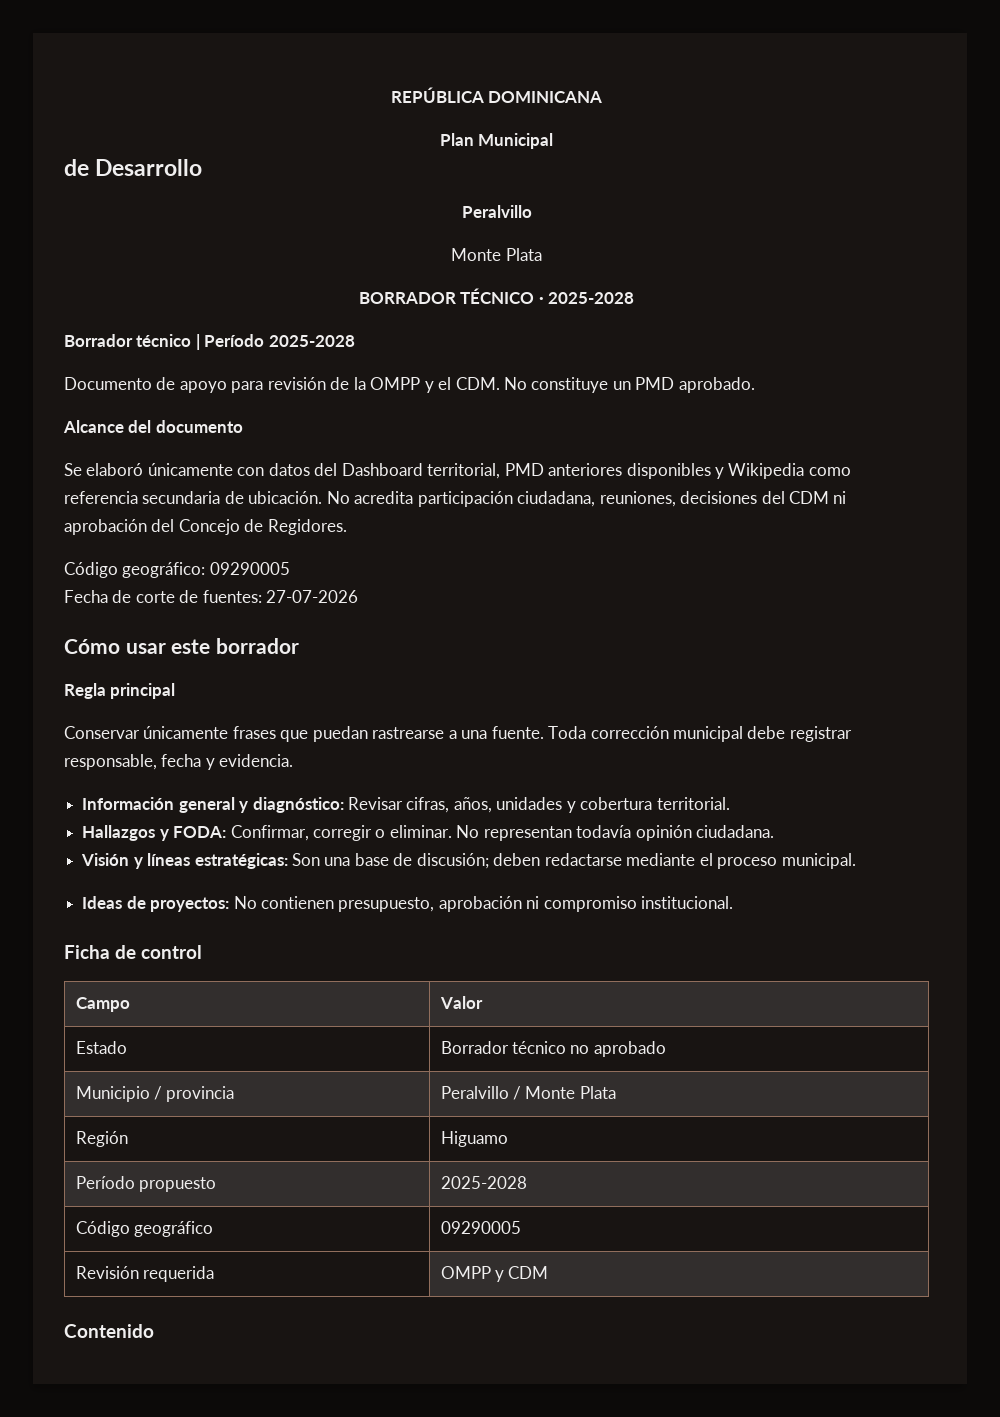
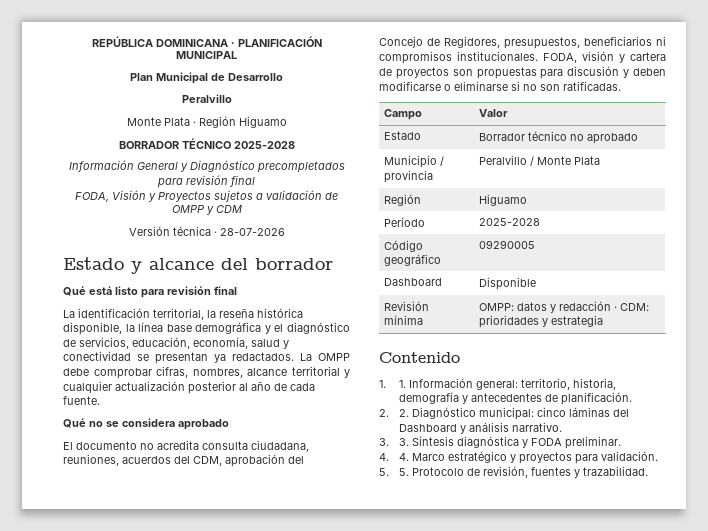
- REPÚBLICA DOMINICANA
+ REPÚBLICA DOMINICANA · PLANIFICACIÓN MUNICIPAL
- Plan Municipal
- de Desarrollo
+ Plan Municipal de Desarrollo
  Peralvillo
- Monte Plata
+ Monte Plata · Región Higuamo
- BORRADOR TÉCNICO · 2025-2028
- Borrador técnico | Período 2025-2028
- Documento de apoyo para revisión de la OMPP y el CDM. No constituye un PMD aprobado.
- Alcance del documento
- Se elaboró únicamente con datos del Dashboard territorial, PMD anteriores disponibles y Wikipedia como referencia secundaria de ubicación. No acredita participación ciudadana, reuniones, decisiones del CDM ni aprobación del Concejo de Regidores.
- Código geográfico: 09290005
- Fecha de corte de fuentes: 27-07-2026
- Cómo usar este borrador
- Regla principal
- Conservar únicamente frases que puedan rastrearse a una fuente. Toda corrección municipal debe registrar responsable, fecha y evidencia.
- Información general y diagnóstico: Revisar cifras, años, unidades y cobertura territorial.
- Hallazgos y FODA: Confirmar, corregir o eliminar. No representan todavía opinión ciudadana.
- Visión y líneas estratégicas: Son una base de discusión; deben redactarse mediante el proceso municipal.
- Ideas de proyectos: No contienen presupuesto, aprobación ni compromiso institucional.
- Ficha de control
+ BORRADOR TÉCNICO 2025-2028
+ Información General y Diagnóstico precompletados para revisión final
+ FODA, Visión y Proyectos sujetos a validación de OMPP y CDM
+ Versión técnica · 28-07-2026
+ Estado y alcance del borrador
+ Qué está listo para revisión final
+ La identificación territorial, la reseña histórica disponible, la línea base demográfica y el diagnóstico de servicios, educación, economía, salud y conectividad se presentan ya redactados. La OMPP debe comprobar cifras, nombres, alcance territorial y cualquier actualización posterior al año de cada fuente.
+ Qué no se considera aprobado
+ El documento no acredita consulta ciudadana, reuniones, acuerdos del CDM, aprobación del Concejo de Regidores, presupuestos, beneficiarios ni compromisos institucionales. FODA, visión y cartera de proyectos son propuestas para discusión y deben modificarse o eliminarse si no son ratificadas.
- Período propuesto | 2025-2028
+ Período | 2025-2028
+ Dashboard | Disponible
- Revisión requerida | OMPP y CDM
+ Revisión mínima | OMPP: datos y redacción · CDM: prioridades y estrategia
  Contenido
+ 1. 1. Información general: territorio, historia, demografía y antecedentes de planificación.
+ 2. 2. Diagnóstico municipal: cinco láminas del Dashboard y análisis narrativo.
+ 3. 3. Síntesis diagnóstica y FODA preliminar.
+ 4. 4. Marco estratégico y proyectos para validación.
+ 5. 5. Protocolo de revisión, fuentes y trazabilidad.

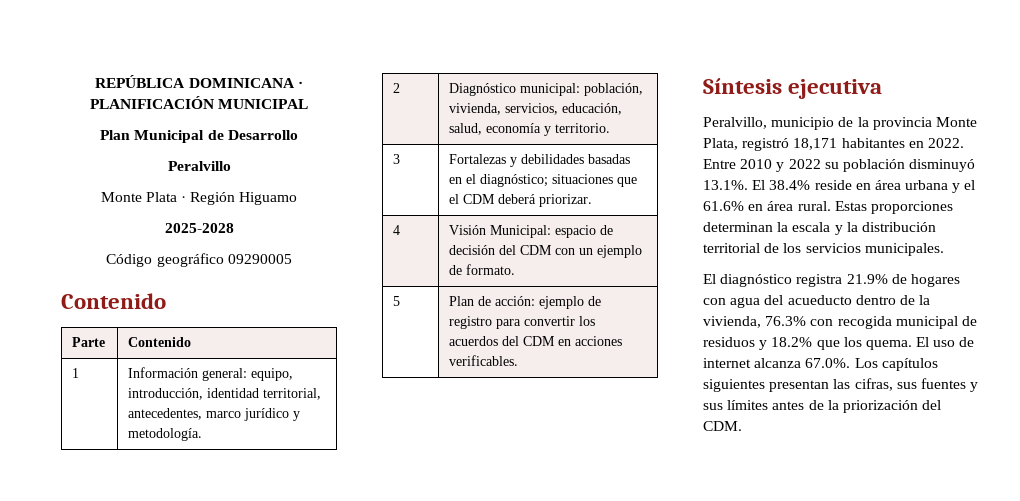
- BORRADOR TÉCNICO 2025-2028
- Información General y Diagnóstico precompletados para revisión final
- FODA, Visión y Proyectos sujetos a validación de OMPP y CDM
- Versión técnica · 28-07-2026
- Estado y alcance del borrador
- Qué está listo para revisión final
- La identificación territorial, la reseña histórica disponible, la línea base demográfica y el diagnóstico de servicios, educación, economía, salud y conectividad se presentan ya redactados. La OMPP debe comprobar cifras, nombres, alcance territorial y cualquier actualización posterior al año de cada fuente.
- Qué no se considera aprobado
- El documento no acredita consulta ciudadana, reuniones, acuerdos del CDM, aprobación del Concejo de Regidores, presupuestos, beneficiarios ni compromisos institucionales. FODA, visión y cartera de proyectos son propuestas para discusión y deben modificarse o eliminarse si no son ratificadas.
- Campo | Valor
- Estado | Borrador técnico no aprobado
- Municipio / provincia | Peralvillo / Monte Plata
- Región | Higuamo
- Período | 2025-2028
- Código geográfico | 09290005
- Dashboard | Disponible
- Revisión mínima | OMPP: datos y redacción · CDM: prioridades y estrategia
+ 2025-2028
+ Código geográfico 09290005
  Contenido
- 1. 1. Información general: territorio, historia, demografía y antecedentes de planificación.
- 2. 2. Diagnóstico municipal: cinco láminas del Dashboard y análisis narrativo.
- 3. 3. Síntesis diagnóstica y FODA preliminar.
- 4. 4. Marco estratégico y proyectos para validación.
- 5. 5. Protocolo de revisión, fuentes y trazabilidad.
+ Parte | Contenido
+ 1 | Información general: equipo, introducción, identidad territorial, antecedentes, marco jurídico y metodología.
+ 2 | Diagnóstico municipal: población, vivienda, servicios, educación, salud, economía y territorio.
+ 3 | Fortalezas y debilidades basadas en el diagnóstico; situaciones que el CDM deberá priorizar.
+ 4 | Visión Municipal: espacio de decisión del CDM con un ejemplo de formato.
+ 5 | Plan de acción: ejemplo de registro para convertir los acuerdos del CDM en acciones verificables.
+ Síntesis ejecutiva
+ Peralvillo, municipio de la provincia Monte Plata, registró 18,171 habitantes en 2022. Entre 2010 y 2022 su población disminuyó 13.1%. El 38.4% reside en área urbana y el 61.6% en área rural. Estas proporciones determinan la escala y la distribución territorial de los servicios municipales.
+ El diagnóstico registra 21.9% de hogares con agua del acueducto dentro de la vivienda, 76.3% con recogida municipal de residuos y 18.2% que los quema. El uso de internet alcanza 67.0%. Los capítulos siguientes presentan las cifras, sus fuentes y sus límites antes de la priorización del CDM.

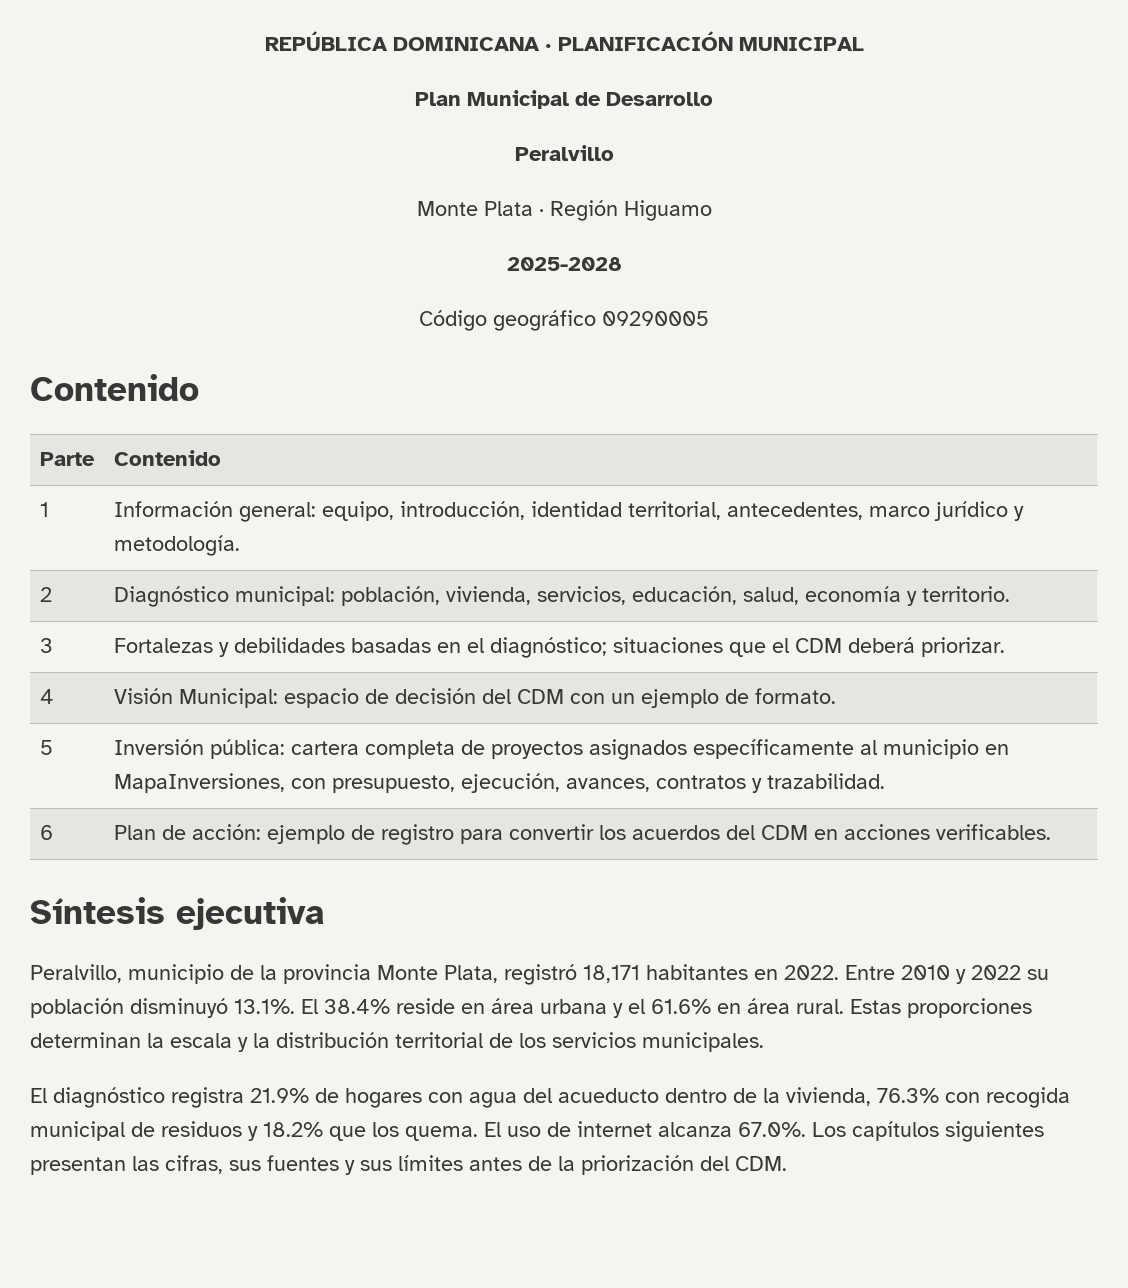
- 5 | Plan de acción: ejemplo de registro para convertir los acuerdos del CDM en acciones verificables.
+ 5 | Inversión pública: cartera completa de proyectos asignados específicamente al municipio en MapaInversiones, con presupuesto, ejecución, avances, contratos y trazabilidad.
+ 6 | Plan de acción: ejemplo de registro para convertir los acuerdos del CDM en acciones verificables.

